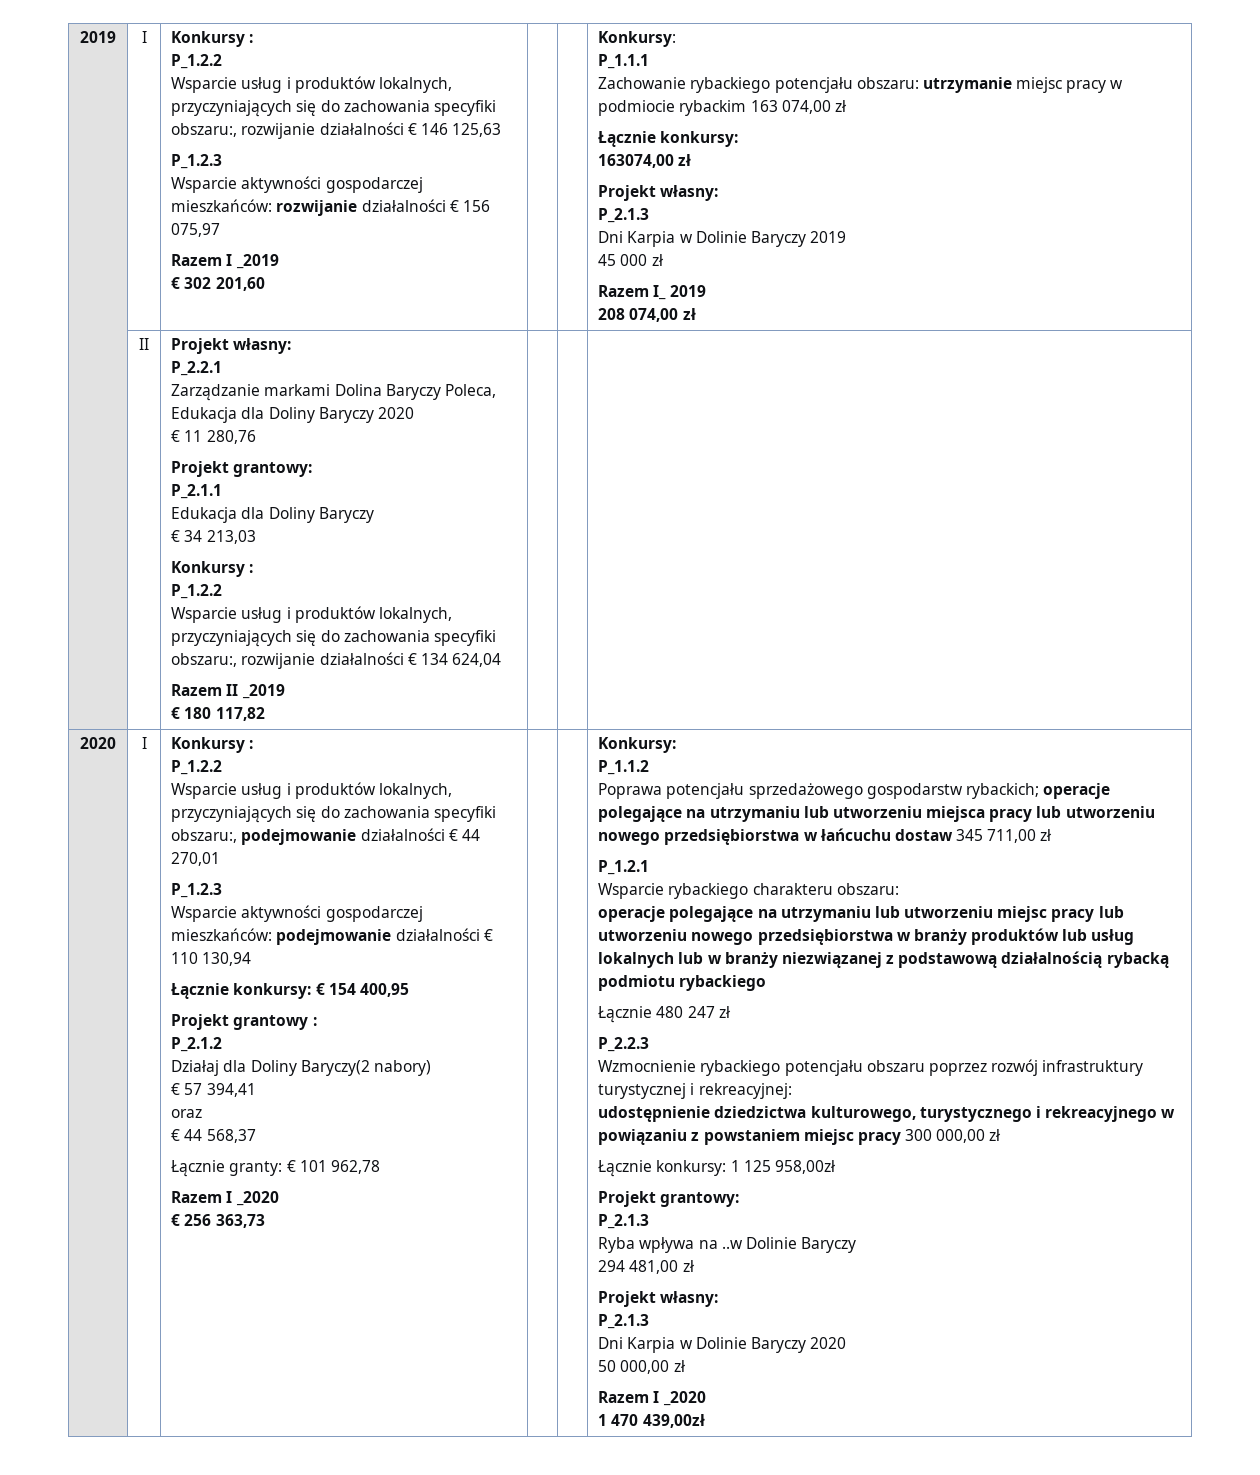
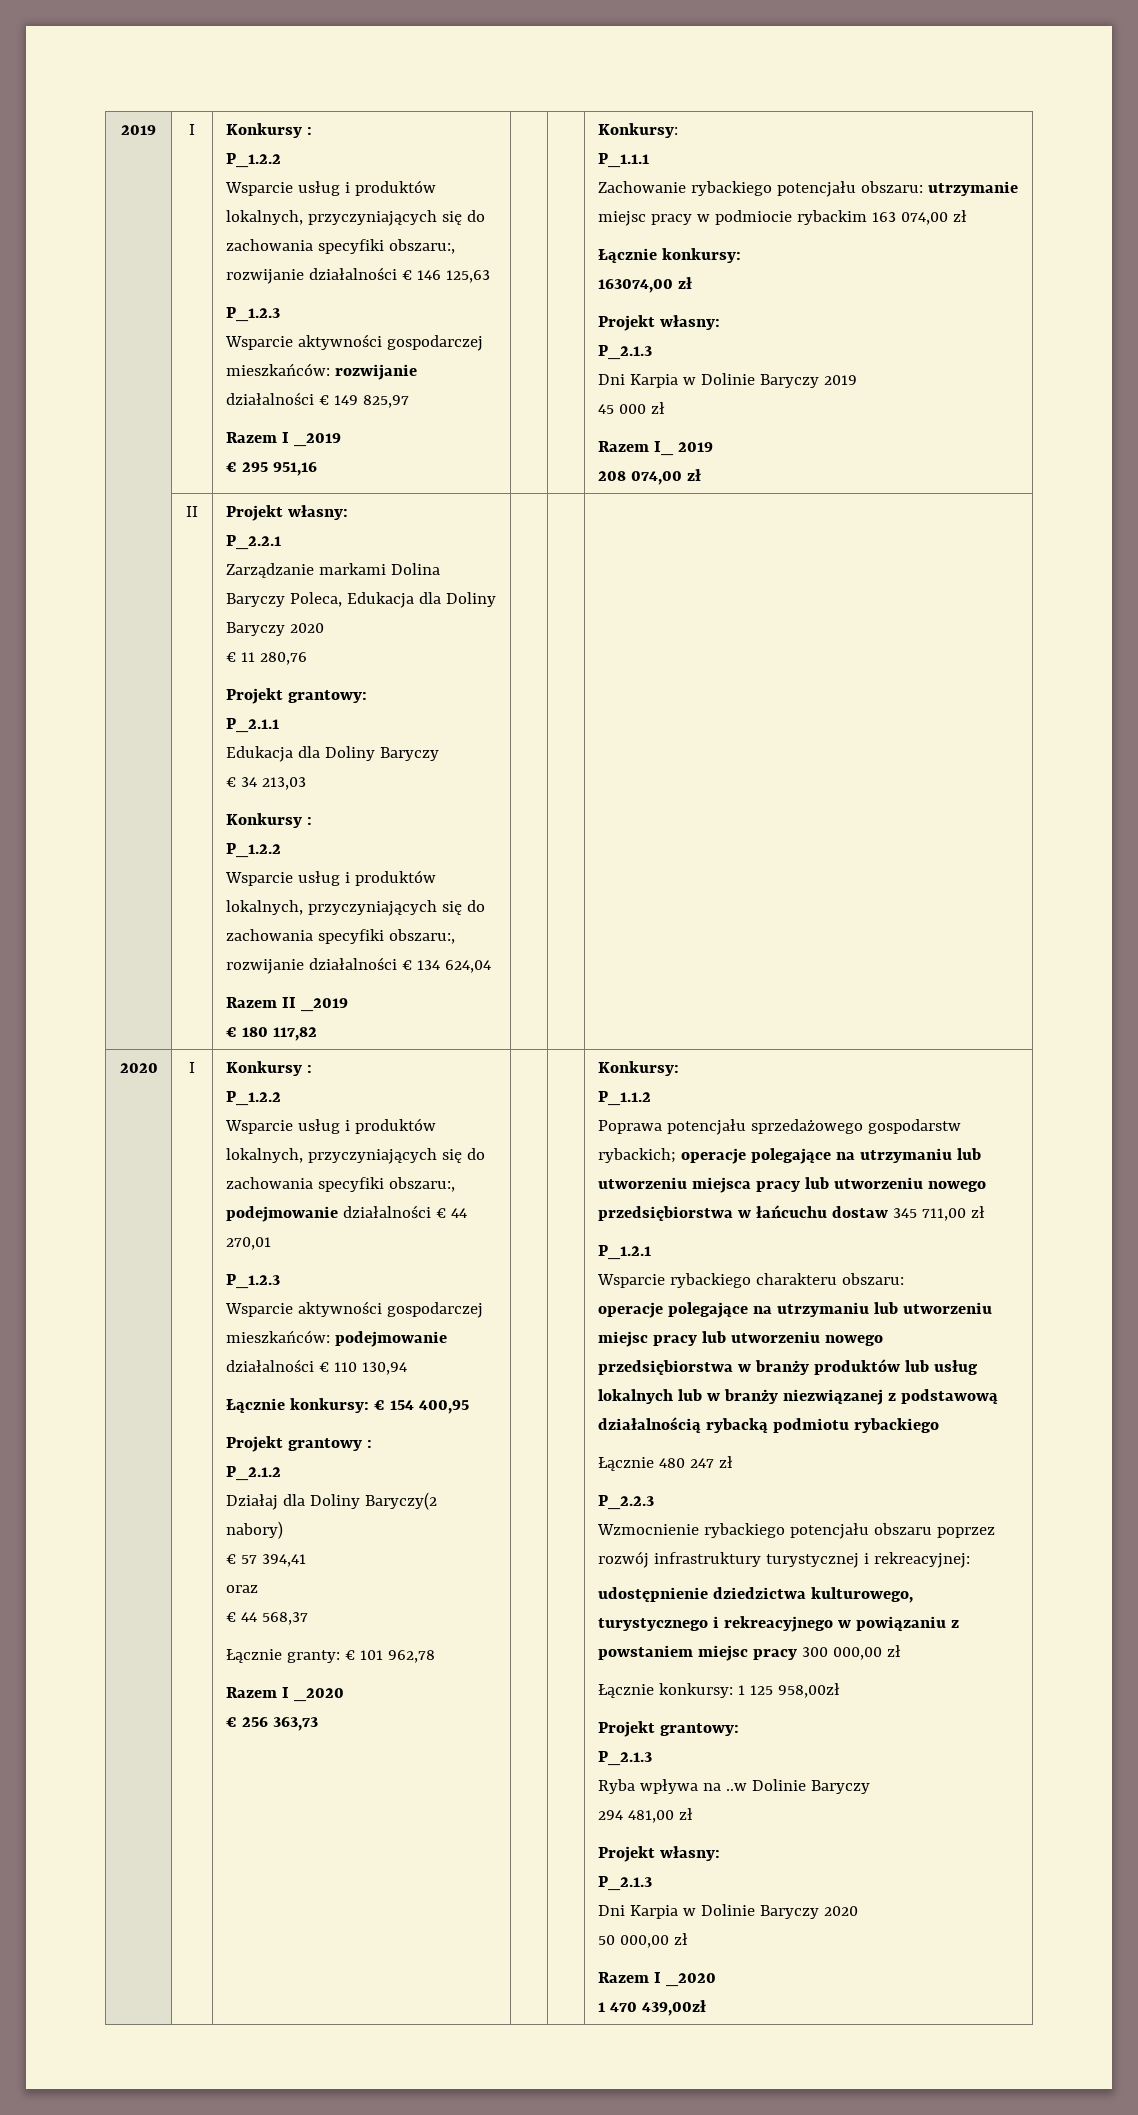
- Wsparcie aktywności gospodarczej mieszkańców: rozwijanie działalności € 156 075,97
+ Wsparcie aktywności gospodarczej mieszkańców: rozwijanie działalności € 149 825,97
- € 302 201,60
+ € 295 951,16

